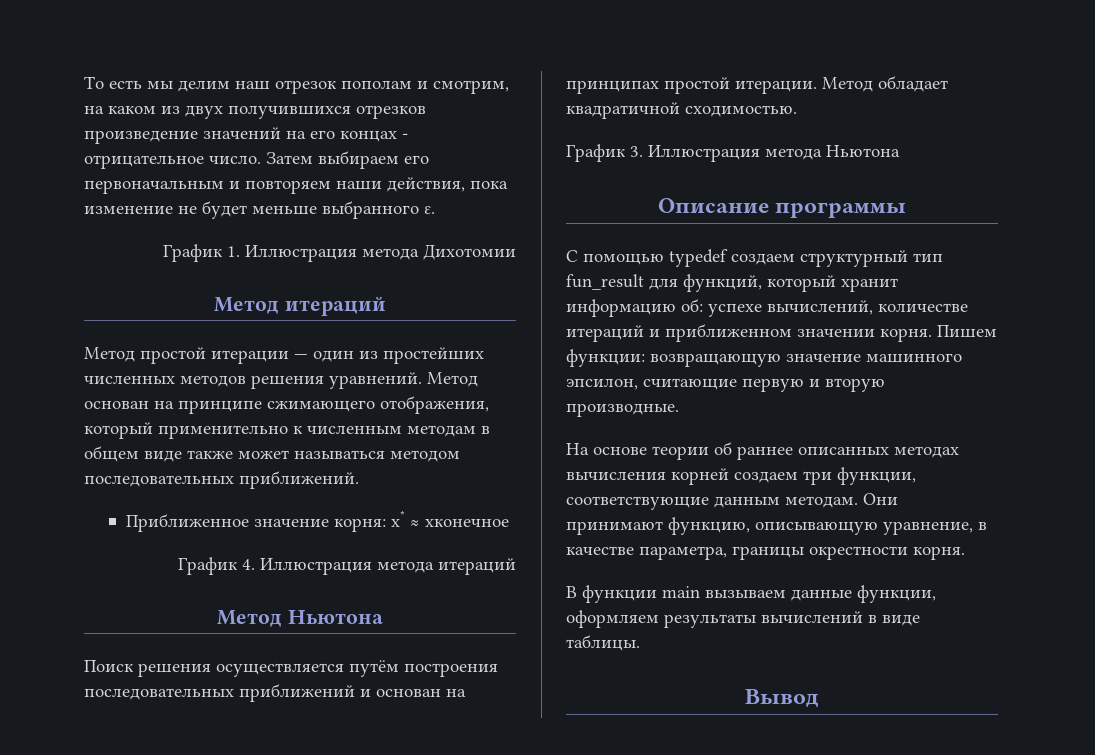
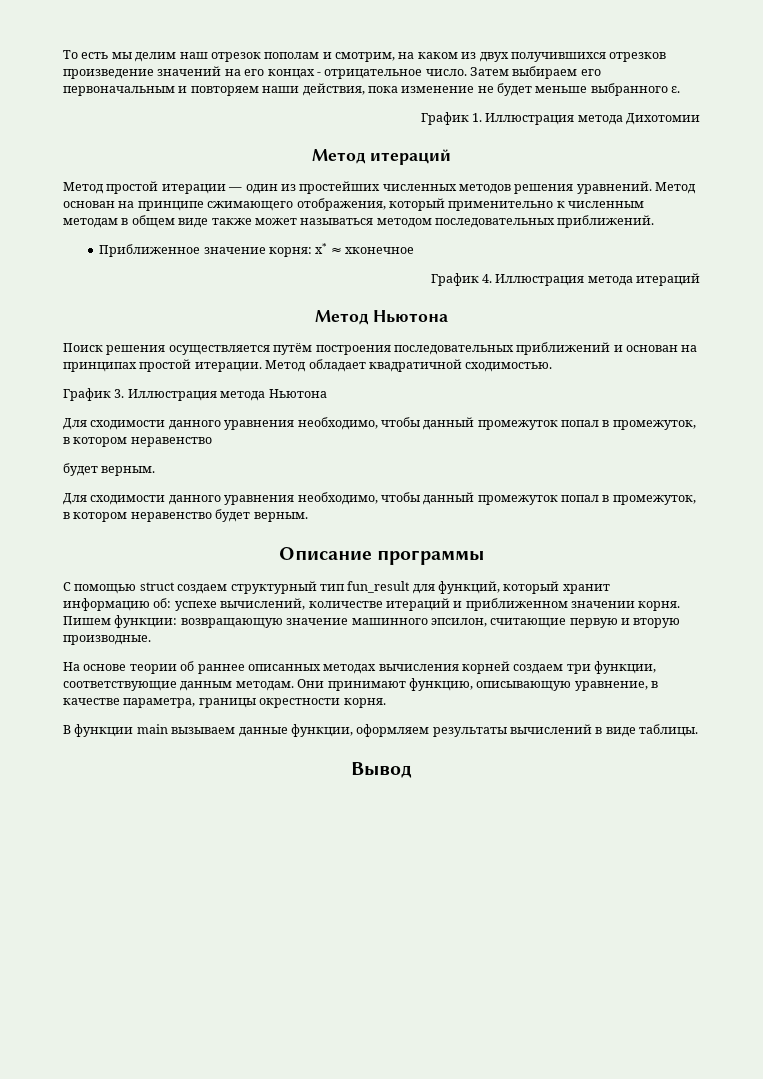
  График 3. Иллюстрация метода Ньютона
+ Для сходимости данного уравнения необходимо, чтобы данный промежуток попал в промежуток, в котором неравенство
+ будет верным.
+ Для сходимости данного уравнения необходимо, чтобы данный промежуток попал в промежуток, в котором неравенство будет верным.
- С помощью typedef создаем структурный тип fun_result для функций, который хранит информацию об: успехе вычислений, количестве итераций и приближенном значении корня.
+ С помощью struct создаем структурный тип fun_result для функций, который хранит информацию об: успехе вычислений, количестве итераций и приближенном значении корня.

